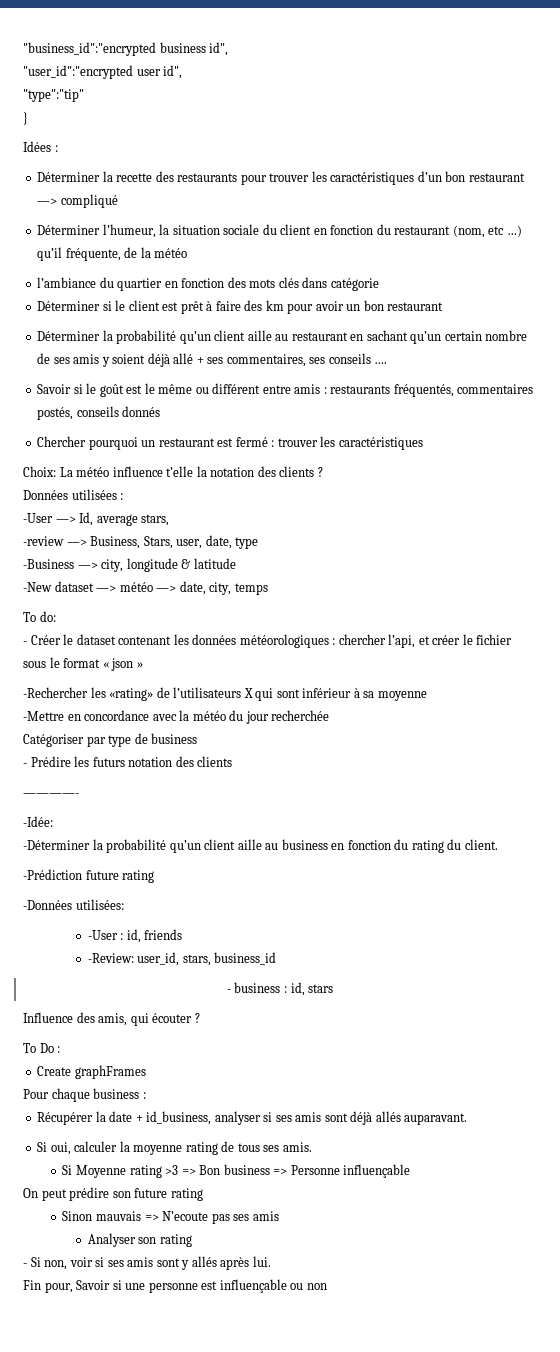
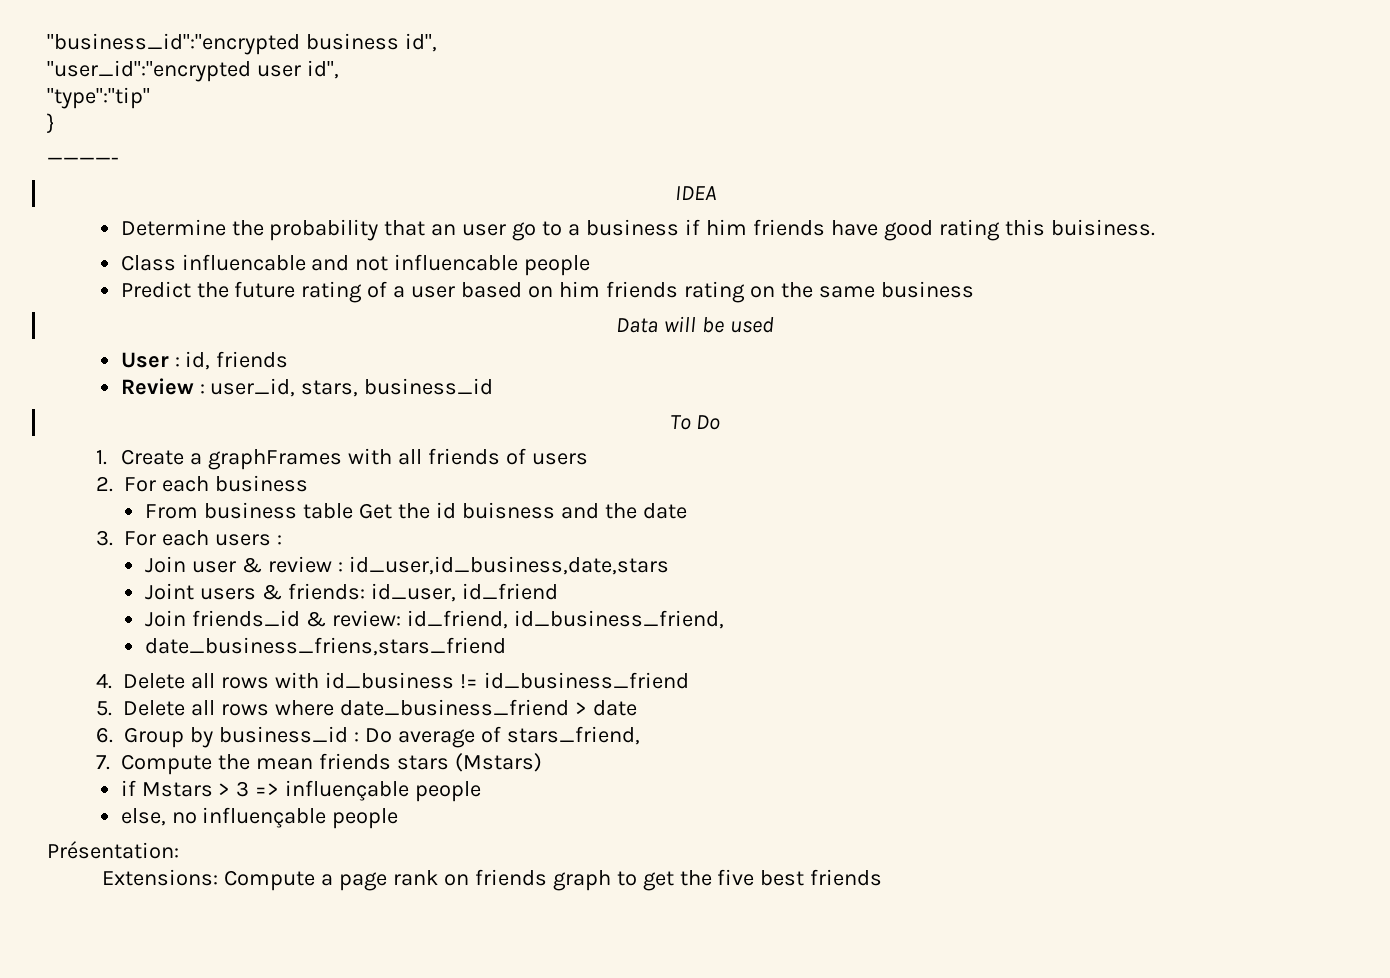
- Idées :
- Déterminer la recette des restaurants pour trouver les caractéristiques d’un bon restaurant —> compliqué
- Déterminer l’humeur, la situation sociale du client en fonction du restaurant (nom, etc …) qu’il fréquente, de la météo
- l’ambiance du quartier en fonction des mots clés dans catégorie
- Déterminer si le client est prêt à faire des km pour avoir un bon restaurant
- Déterminer la probabilité qu’un client aille au restaurant en sachant qu’un certain nombre de ses amis y soient déjà allé + ses commentaires, ses conseils ….
- Savoir si le goût est le même ou différent entre amis : restaurants fréquentés, commentaires postés, conseils donnés
- Chercher pourquoi un restaurant est fermé : trouver les caractéristiques
- Choix: La météo influence t’elle la notation des clients ?
- Données utilisées :
- -User —> Id, average stars,
- -review —> Business, Stars, user, date, type
- -Business —> city, longitude & latitude
- -New dataset —> météo —> date, city, temps
- To do:
- - Créer le dataset contenant les données météorologiques : chercher l’api, et créer le fichier sous le format « json »
- -Rechercher les «rating» de l’utilisateurs X qui sont inférieur à sa moyenne
- -Mettre en concordance avec la météo du jour recherchée
- Catégoriser par type de business
- - Prédire les futurs notation des clients
  ————-
- -Idée:
- -Déterminer la probabilité qu’un client aille au business en fonction du rating du client.
- -Prédiction future rating
- -Données utilisées:
- -User : id, friends
+ IDEA
+ Determine the probability that an user go to a business if him friends have good rating this buisiness.
+ Class influencable and not influencable people
+ Predict the future rating of a user based on him friends rating on the same business
+ Data will be used
+ User : id, friends
- -Review: user_id, stars, business_id
+ Review : user_id, stars, business_id
- - business : id, stars
- Influence des amis, qui écouter ?
- To Do :
- Create graphFrames
- Pour chaque business :
- Récupérer la date + id_business, analyser si ses amis sont déjà allés auparavant.
- Si oui, calculer la moyenne rating de tous ses amis.
- Si Moyenne rating >3 => Bon business => Personne influençable
- On peut prédire son future rating
- Sinon mauvais => N’ecoute pas ses amis
- Analyser son rating
- - Si non, voir si ses amis sont y allés après lui.
- Fin pour, Savoir si une personne est influençable ou non
+ To Do
+ 1. Create a graphFrames with all friends of users
+ 2. For each business
+ From business table Get the id buisness and the date
+ 3. For each users :
+ Join user & review : id_user,id_business,date,stars
+ Joint users & friends: id_user, id_friend
+ Join friends_id & review: id_friend, id_business_friend,
+ date_business_friens,stars_friend
+ 4. Delete all rows with id_business != id_business_friend
+ 5. Delete all rows where date_business_friend > date
+ 6. Group by business_id : Do average of stars_friend,
+ 7. Compute the mean friends stars (Mstars)
+ if Mstars > 3 => influençable people
+ else, no influençable people
+ Présentation:
+ Extensions: Compute a page rank on friends graph to get the five best friends

